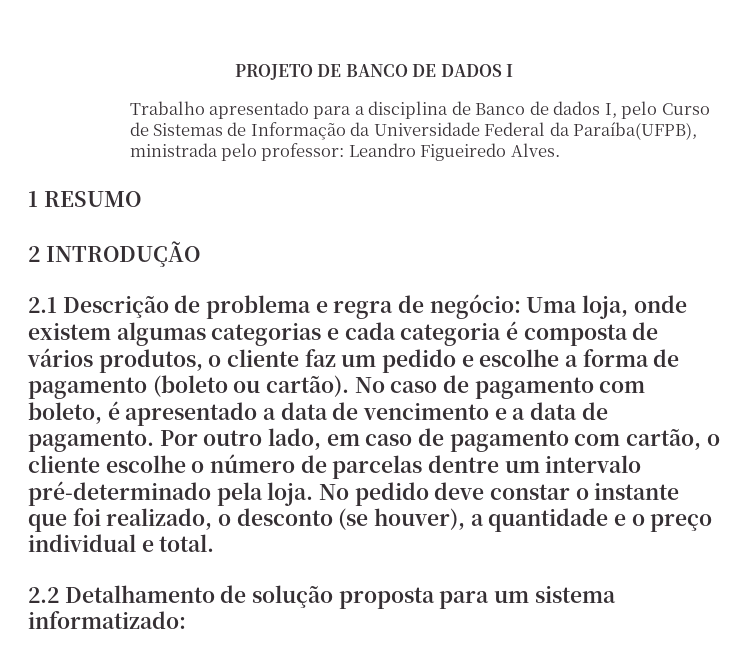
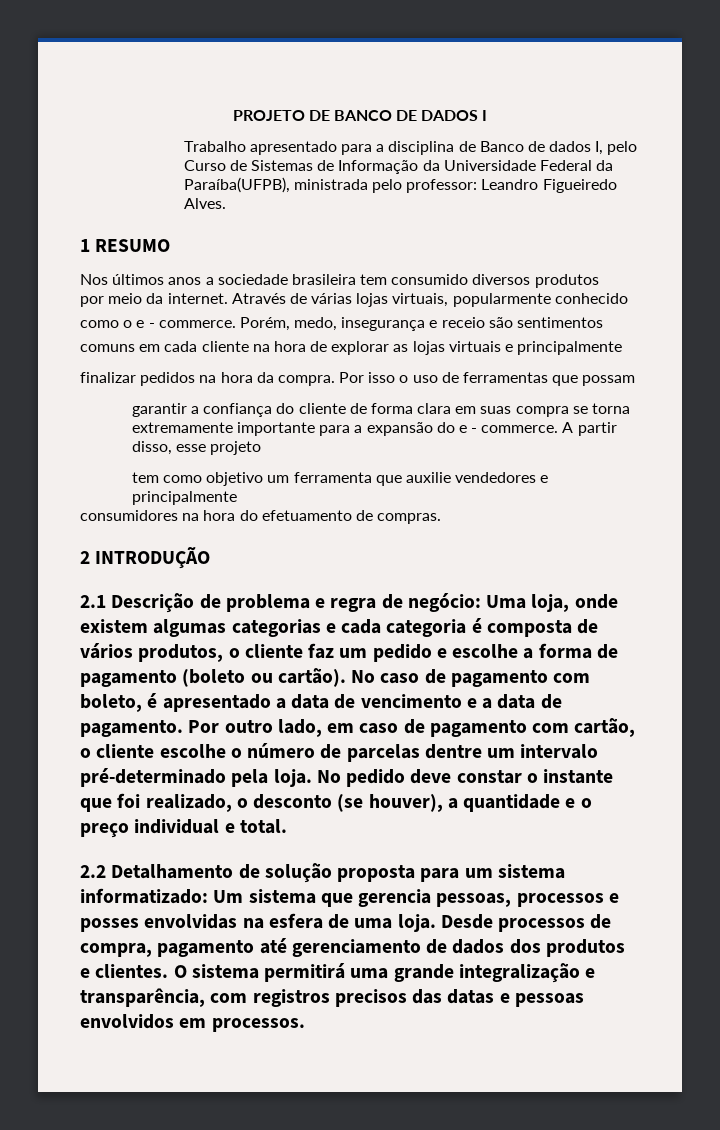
+ Nos últimos anos a sociedade brasileira tem consumido diversos produtos
+ por meio da internet. Através de várias lojas virtuais, popularmente conhecido
+ como o e - commerce. Porém, medo, insegurança e receio são sentimentos
+ comuns em cada cliente na hora de explorar as lojas virtuais e principalmente
+ finalizar pedidos na hora da compra. Por isso o uso de ferramentas que possam
+ garantir a confiança do cliente de forma clara em suas compra se torna extremamente importante para a expansão do e - commerce. A partir disso, esse projeto
+ tem como objetivo um ferramenta que auxilie vendedores e principalmente
+ consumidores na hora do efetuamento de compras.
- 2.2 Detalhamento de solução proposta para um sistema informatizado:
+ 2.2 Detalhamento de solução proposta para um sistema informatizado: Um sistema que gerencia pessoas, processos e posses envolvidas na esfera de uma loja. Desde processos de compra, pagamento até gerenciamento de dados dos produtos e clientes. O sistema permitirá uma grande integralização e transparência, com registros precisos das datas e pessoas envolvidos em processos.

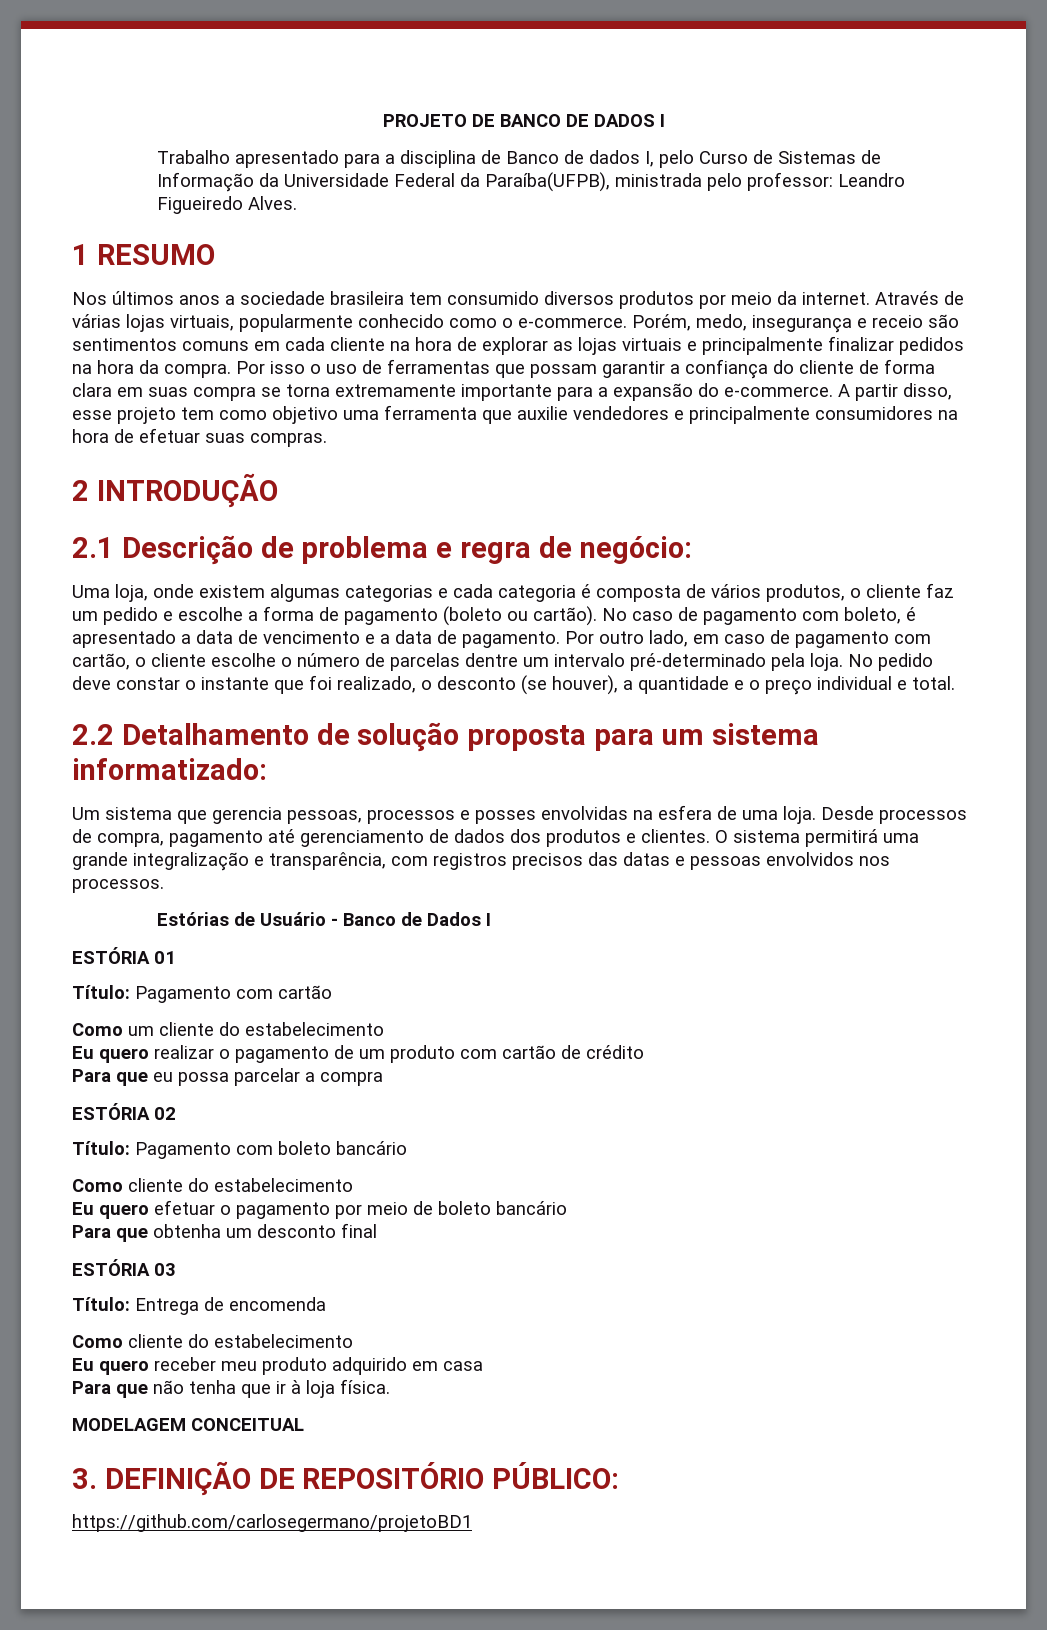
- Nos últimos anos a sociedade brasileira tem consumido diversos produtos
- por meio da internet.
+ Nos últimos anos a sociedade brasileira tem consumido diversos produtos por meio da internet.
- Através de várias lojas virtuais, popularmente conhecido
- como o e - commerce.
+ Através de várias lojas virtuais, popularmente conhecido como o e-commerce.
- Porém, medo, insegurança e receio são sentimentos
- comuns em cada cliente na hora de explorar as lojas virtuais e principalmente
- finalizar pedidos na hora da compra.
+ Porém, medo, insegurança e receio são sentimentos comuns em cada cliente na hora de explorar as lojas virtuais e principalmente finalizar pedidos na hora da compra.
- Por isso o uso de ferramentas que possam
- garantir a confiança do cliente de forma clara em suas compra se torna extremamente importante para a expansão do e - commerce.
+ Por isso o uso de ferramentas que possam garantir a confiança do cliente de forma clara em suas compra se torna extremamente importante para a expansão do e-commerce.
- A partir disso, esse projeto
- tem como objetivo um ferramenta que auxilie vendedores e principalmente
- consumidores na hora do efetuamento de compras.
+ A partir disso, esse projeto tem como objetivo uma ferramenta que auxilie vendedores e principalmente consumidores na hora de efetuar suas compras.
- 2.1 Descrição de problema e regra de negócio: Uma loja, onde existem algumas categorias e cada categoria é composta de vários produtos, o cliente faz um pedido e escolhe a forma de pagamento (boleto ou cartão).
+ 2.1 Descrição de problema e regra de negócio:
+ Uma loja, onde existem algumas categorias e cada categoria é composta de vários produtos, o cliente faz um pedido e escolhe a forma de pagamento (boleto ou cartão).
- 2.2 Detalhamento de solução proposta para um sistema informatizado: Um sistema que gerencia pessoas, processos e posses envolvidas na esfera de uma loja.
+ 2.2 Detalhamento de solução proposta para um sistema informatizado:
+ Um sistema que gerencia pessoas, processos e posses envolvidas na esfera de uma loja.
- O sistema permitirá uma grande integralização e transparência, com registros precisos das datas e pessoas envolvidos em processos.
+ O sistema permitirá uma grande integralização e transparência, com registros precisos das datas e pessoas envolvidos nos processos.
+ Estórias de Usuário - Banco de Dados I
+ ESTÓRIA 01
+ Título: Pagamento com cartão
+ Como um cliente do estabelecimento
+ Eu quero realizar o pagamento de um produto com cartão de crédito
+ Para que eu possa parcelar a compra
+ ESTÓRIA 02
+ Título: Pagamento com boleto bancário
+ Como cliente do estabelecimento
+ Eu quero efetuar o pagamento por meio de boleto bancário
+ Para que obtenha um desconto final
+ ESTÓRIA 03
+ Título: Entrega de encomenda
+ Como cliente do estabelecimento
+ Eu quero receber meu produto adquirido em casa
+ Para que não tenha que ir à loja física.
+ MODELAGEM CONCEITUAL
+ 3. DEFINIÇÃO DE REPOSITÓRIO PÚBLICO:
+ https://github.com/carlosegermano/projetoBD1

